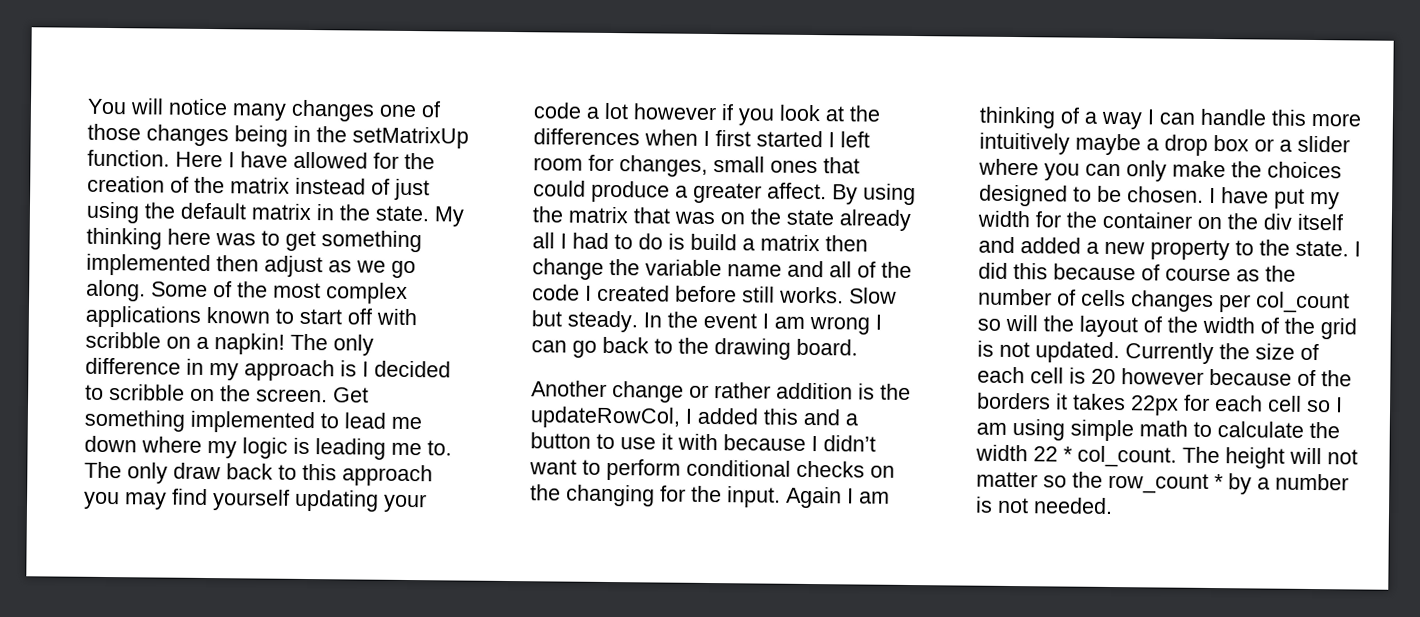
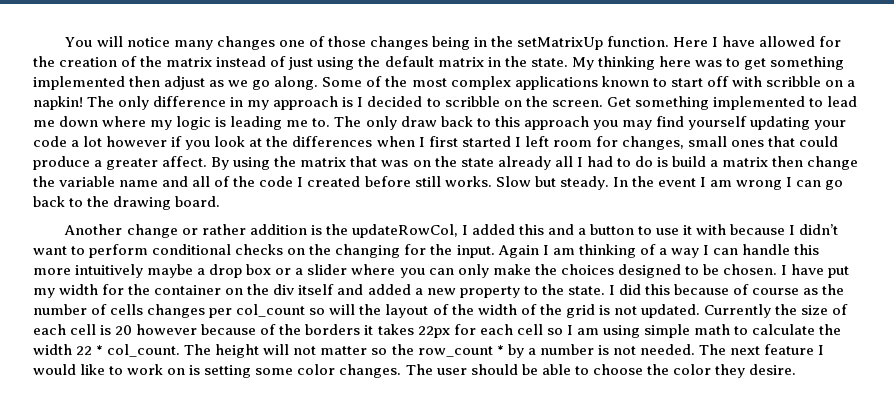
+ The next feature I would like to work on is setting some color changes. The user should be able to choose the color they desire.

